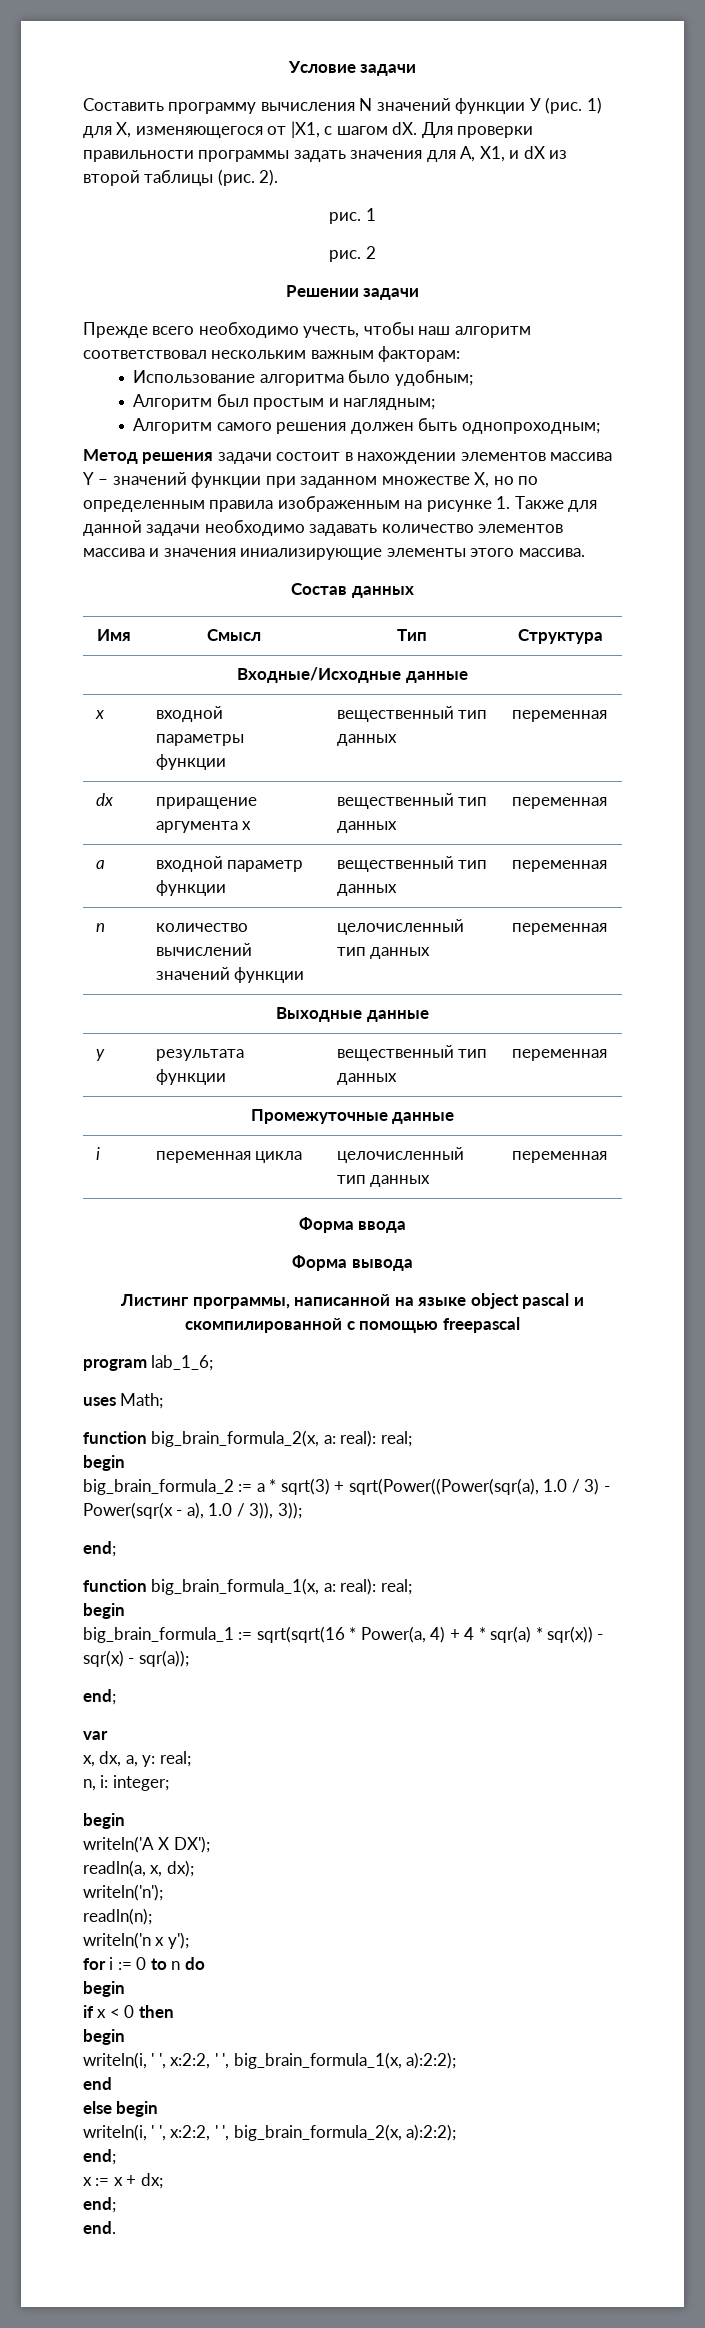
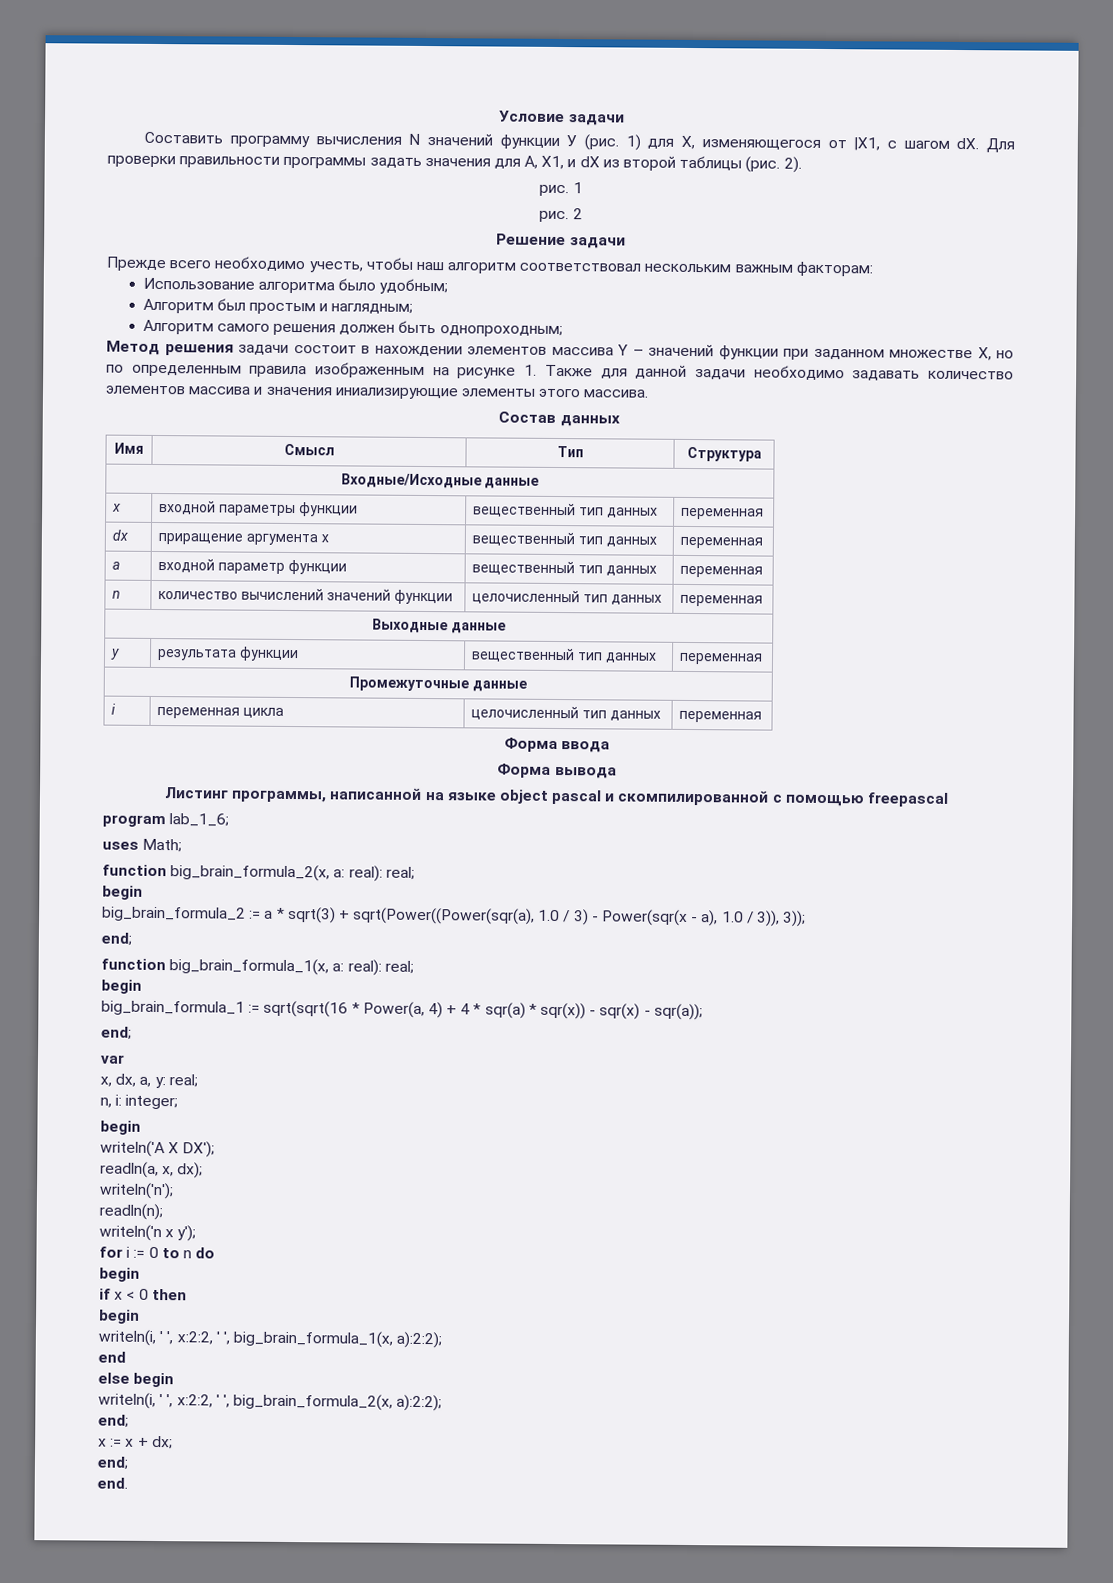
- Решении задачи
+ Решение задачи

